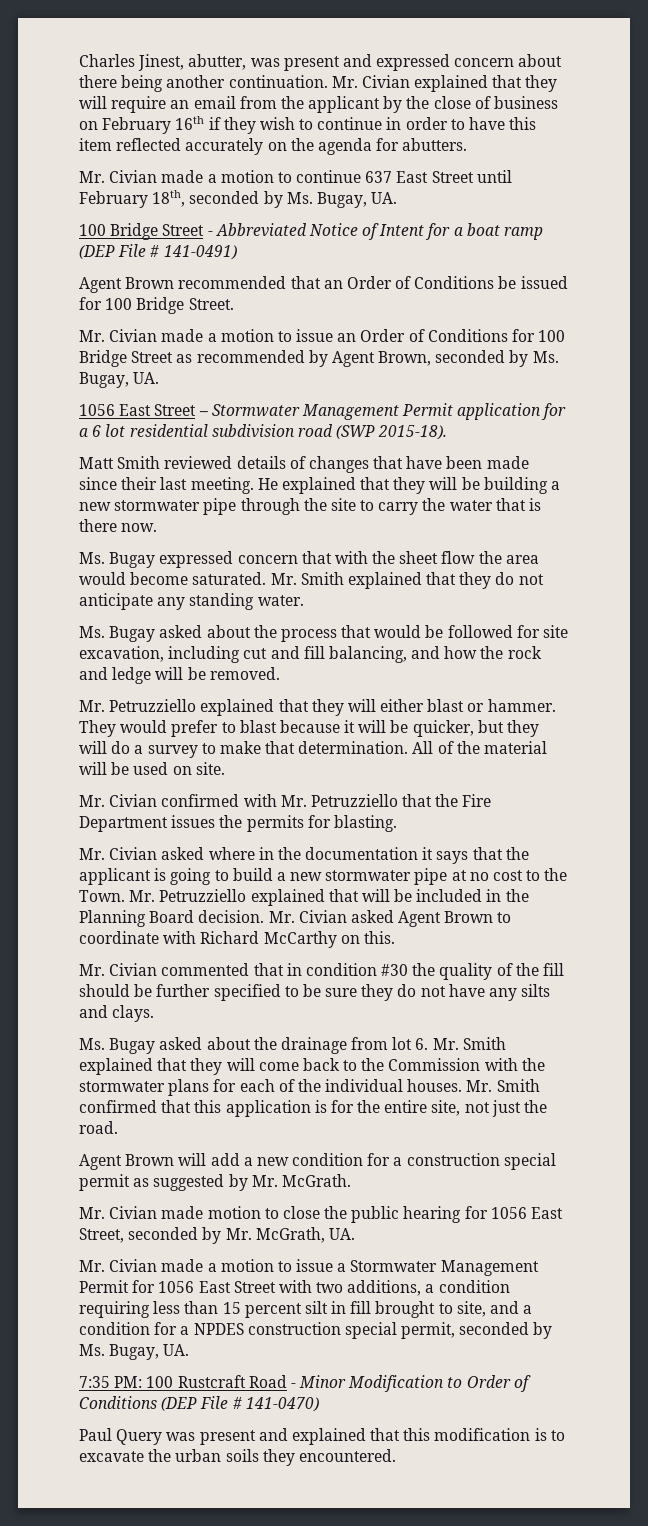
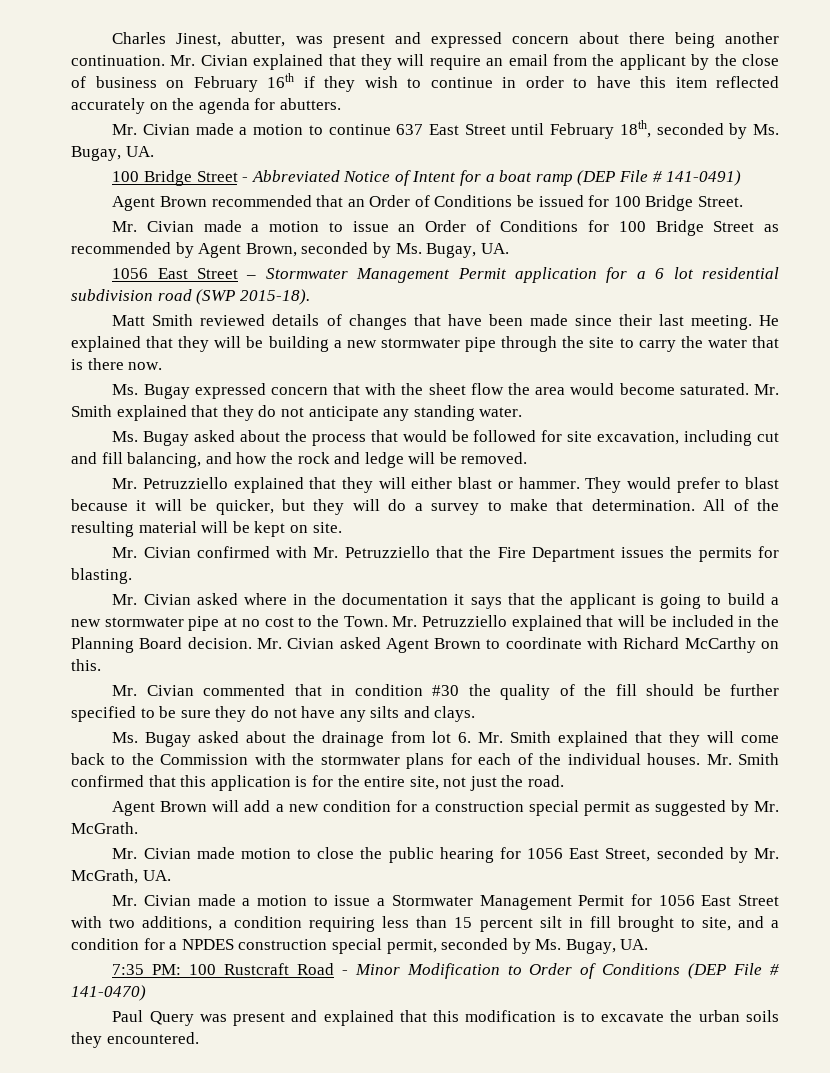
- All of the material will be used on site.
+ All of the resulting material will be kept on site.

